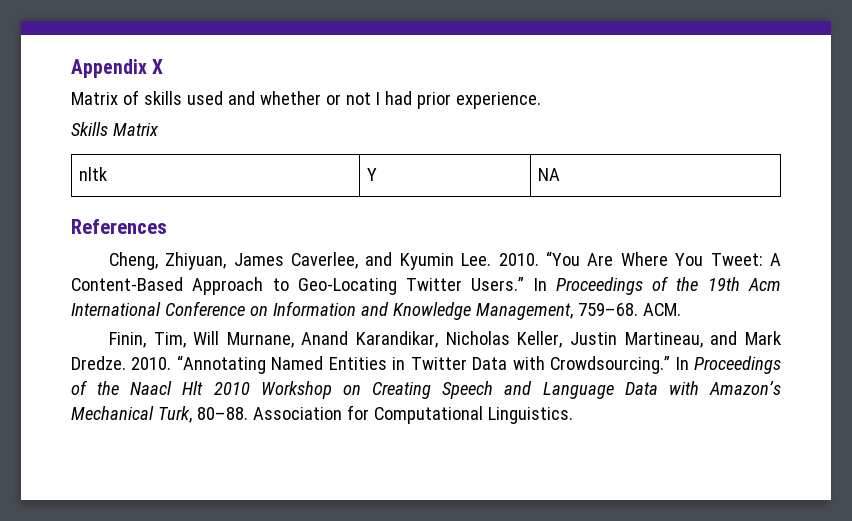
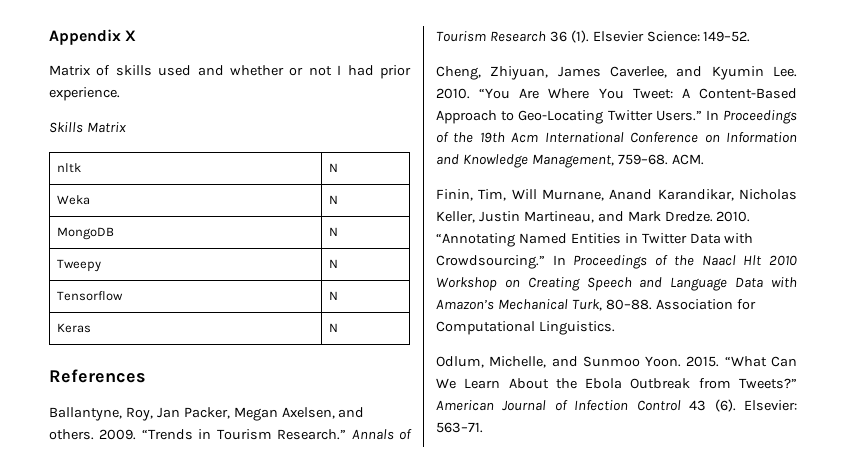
- nltk | Y | NA
+ nltk | N
+ Weka | N
+ MongoDB | N
+ Tweepy | N
+ Tensorflow | N
+ Keras | N
  References
+ Ballantyne, Roy, Jan Packer, Megan Axelsen, and others. 2009. “Trends in Tourism Research.” Annals of Tourism Research 36 (1). Elsevier Science: 149–52.
+ Odlum, Michelle, and Sunmoo Yoon. 2015. “What Can We Learn About the Ebola Outbreak from Tweets?” American Journal of Infection Control 43 (6). Elsevier: 563–71.

